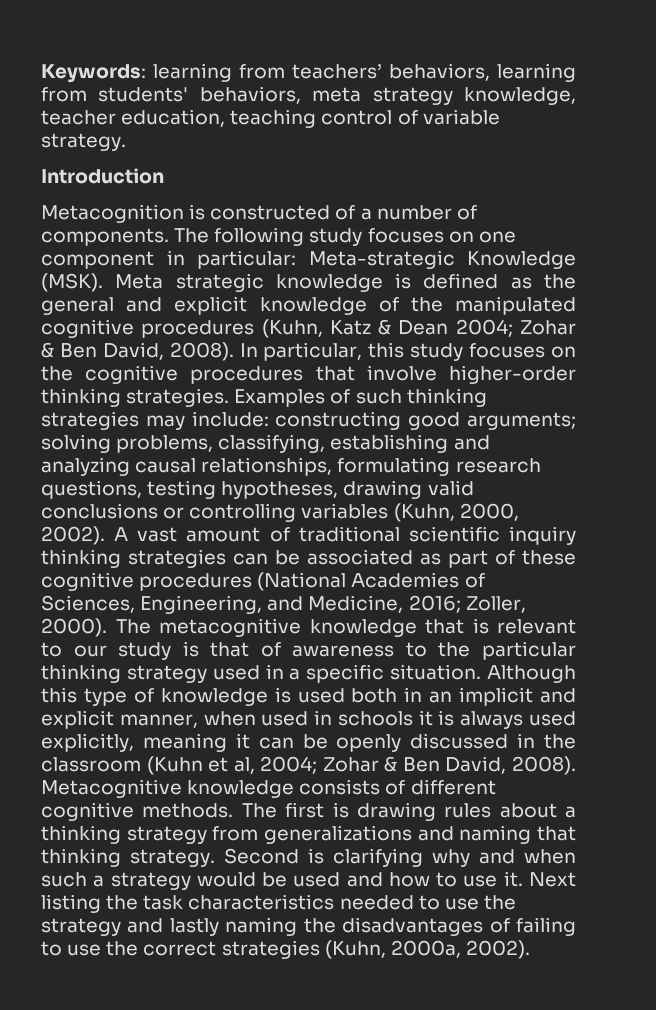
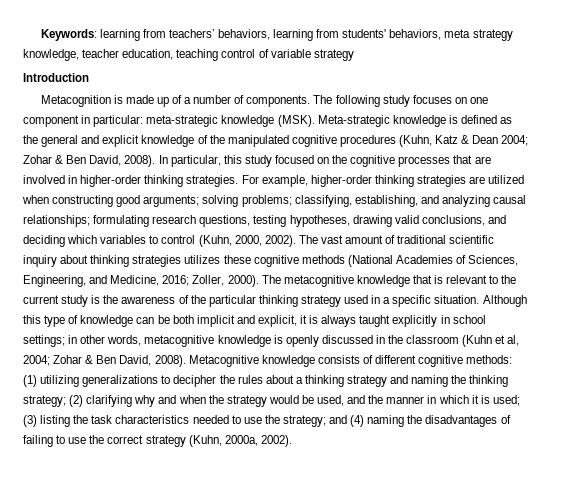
- Keywords: learning from teachers’ behaviors, learning from students' behaviors, meta strategy knowledge, teacher education, teaching control of variable strategy.
+ Keywords: learning from teachers’ behaviors, learning from students' behaviors, meta strategy knowledge, teacher education, teaching control of variable strategy
- Metacognition is constructed of a number of components.
+ Metacognition is made up of a number of components.
- The following study focuses on one component in particular: Meta-strategic Knowledge (MSK). Meta strategic knowledge is defined as the general and explicit knowledge of the manipulated cognitive procedures (Kuhn, Katz & Dean 2004; Zohar & Ben David, 2008).
+ The following study focuses on one component in particular: meta-strategic knowledge (MSK). Meta-strategic knowledge is defined as the general and explicit knowledge of the manipulated cognitive procedures (Kuhn, Katz & Dean 2004; Zohar & Ben David, 2008).
- In particular, this study focuses on the cognitive procedures that involve higher-order thinking strategies. Examples of such thinking strategies may include: constructing good arguments; solving problems, classifying, establishing and analyzing causal relationships, formulating research questions, testing hypotheses, drawing valid conclusions or controlling variables (Kuhn, 2000, 2002).
+ In particular, this study focused on the cognitive processes that are involved in higher-order thinking strategies. For example, higher-order thinking strategies are utilized when constructing good arguments; solving problems; classifying, establishing, and analyzing causal relationships; formulating research questions, testing hypotheses, drawing valid conclusions, and deciding which variables to control (Kuhn, 2000, 2002).
- A vast amount of traditional scientific inquiry thinking strategies can be associated as part of these cognitive procedures (National Academies of Sciences, Engineering, and Medicine, 2016; Zoller, 2000).
+ The vast amount of traditional scientific inquiry about thinking strategies utilizes these cognitive methods (National Academies of Sciences, Engineering, and Medicine, 2016; Zoller, 2000).
- The metacognitive knowledge that is relevant to our study is that of awareness to the particular thinking strategy used in a specific situation.
+ The metacognitive knowledge that is relevant to the current study is the awareness of the particular thinking strategy used in a specific situation.
- Although this type of knowledge is used both in an implicit and explicit manner, when used in schools it is always used explicitly, meaning it can be openly discussed in the classroom (Kuhn et al, 2004; Zohar & Ben David, 2008).
+ Although this type of knowledge can be both implicit and explicit, it is always taught explicitly in school settings; in other words, metacognitive knowledge is openly discussed in the classroom (Kuhn et al, 2004; Zohar & Ben David, 2008).
- Metacognitive knowledge consists of different cognitive methods. The first is drawing rules about a thinking strategy from generalizations and naming that thinking strategy. Second is clarifying why and when such a strategy would be used and how to use it. Next listing the task characteristics needed to use the strategy and lastly naming the disadvantages of failing to use the correct strategies (Kuhn, 2000a, 2002).
+ Metacognitive knowledge consists of different cognitive methods: (1) utilizing generalizations to decipher the rules about a thinking strategy and naming the thinking strategy; (2) clarifying why and when the strategy would be used, and the manner in which it is used; (3) listing the task characteristics needed to use the strategy; and (4) naming the disadvantages of failing to use the correct strategy (Kuhn, 2000a, 2002).

